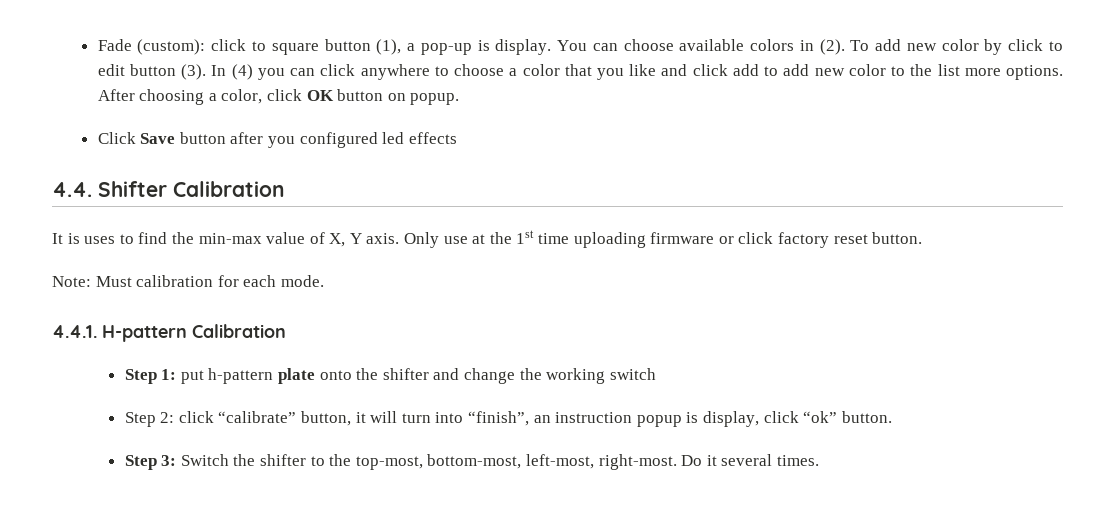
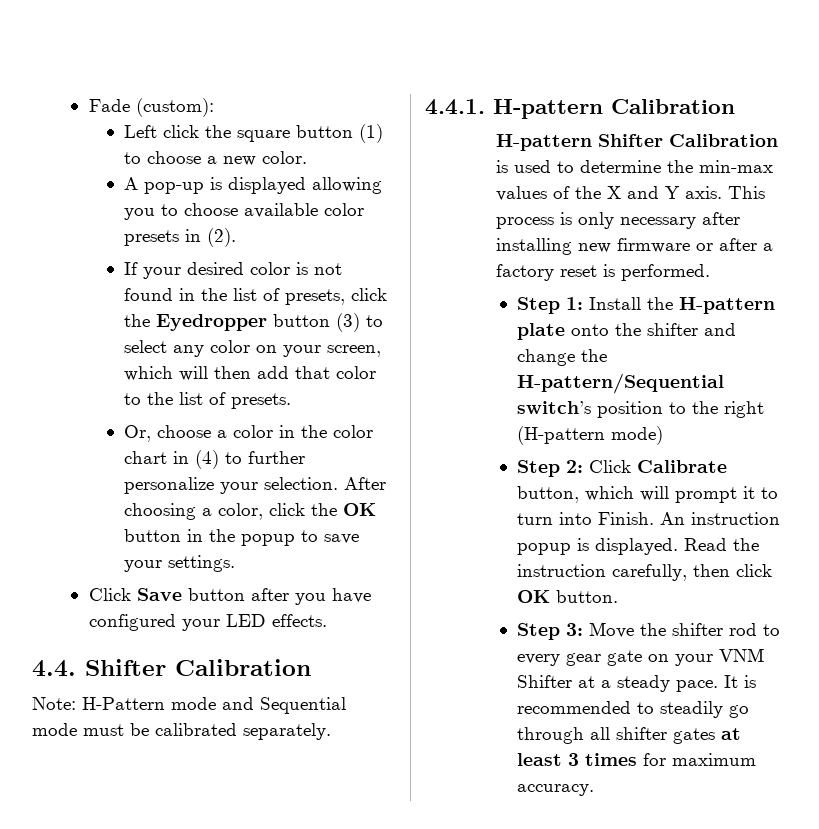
- Fade (custom): click to square button (1), a pop-up is display. You can choose available colors in (2). To add new color by click to edit button (3). In (4) you can click anywhere to choose a color that you like and click add to add new color to the list more options.
+ Fade (custom):
+ Left click the square button (1) to choose a new color.
+ A pop-up is displayed allowing you to choose available color presets in (2).
+ If your desired color is not found in the list of presets, click the Eyedropper button (3) to select any color on your screen, which will then add that color to the list of presets.
+ Or, choose a color in the color chart in (4) to further personalize your selection.
- After choosing a color, click OK button on popup.
+ After choosing a color, click the OK button in the popup to save your settings.
- Click Save button after you configured led effects
+ Click Save button after you have configured your LED effects.
  4.4. Shifter Calibration
- It is uses to find the min-max value of X, Y axis. Only use at the 1st time uploading firmware or click factory reset button.
- Note: Must calibration for each mode.
+ Note: H-Pattern mode and Sequential mode must be calibrated separately.
  4.4.1. H-pattern Calibration
+ H-pattern Shifter Calibration is used to determine the min-max values of the X and Y axis. This process is only necessary after installing new firmware or after a factory reset is performed.
- Step 1: put h-pattern plate onto the shifter and change the working switch
- Step 2: click “calibrate” button, it will turn into “finish”, an instruction popup is display, click “ok” button.
+ Step 1: Install the H-pattern plate onto the shifter and change the H-pattern/Sequential switch’s position to the right (H-pattern mode)
+ Step 2: Click Calibrate button, which will prompt it to turn into Finish. An instruction popup is displayed. Read the instruction carefully, then click OK button.
- Step 3: Switch the shifter to the top-most, bottom-most, left-most, right-most. Do it several times.
+ Step 3: Move the shifter rod to every gear gate on your VNM Shifter at a steady pace. It is recommended to steadily go through all shifter gates at least 3 times for maximum accuracy.

